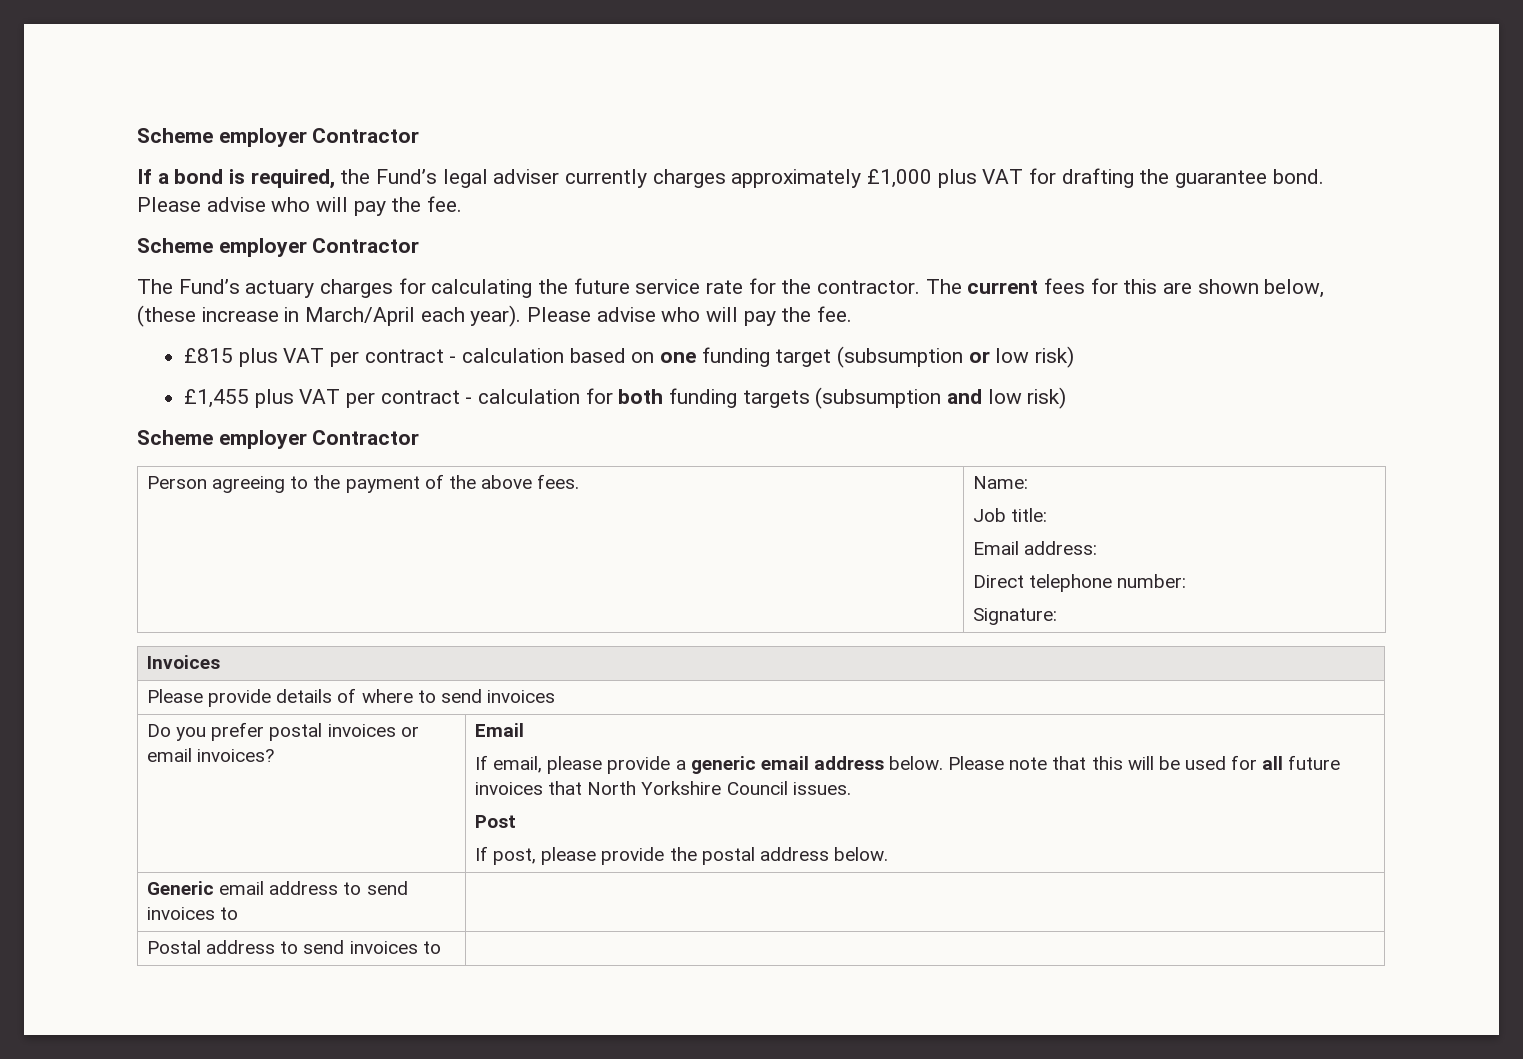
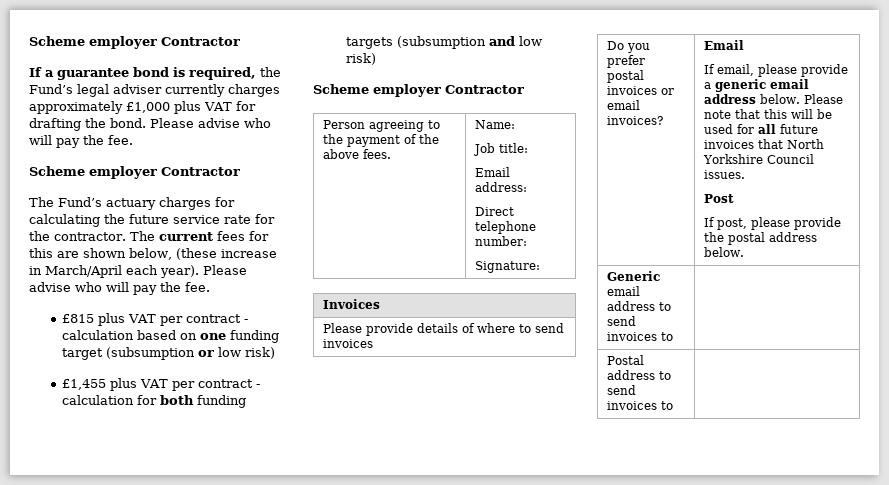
- If a bond is required, the Fund’s legal adviser currently charges approximately £1,000 plus VAT for drafting the guarantee bond.
+ If a guarantee bond is required, the Fund’s legal adviser currently charges approximately £1,000 plus VAT for drafting the bond.

